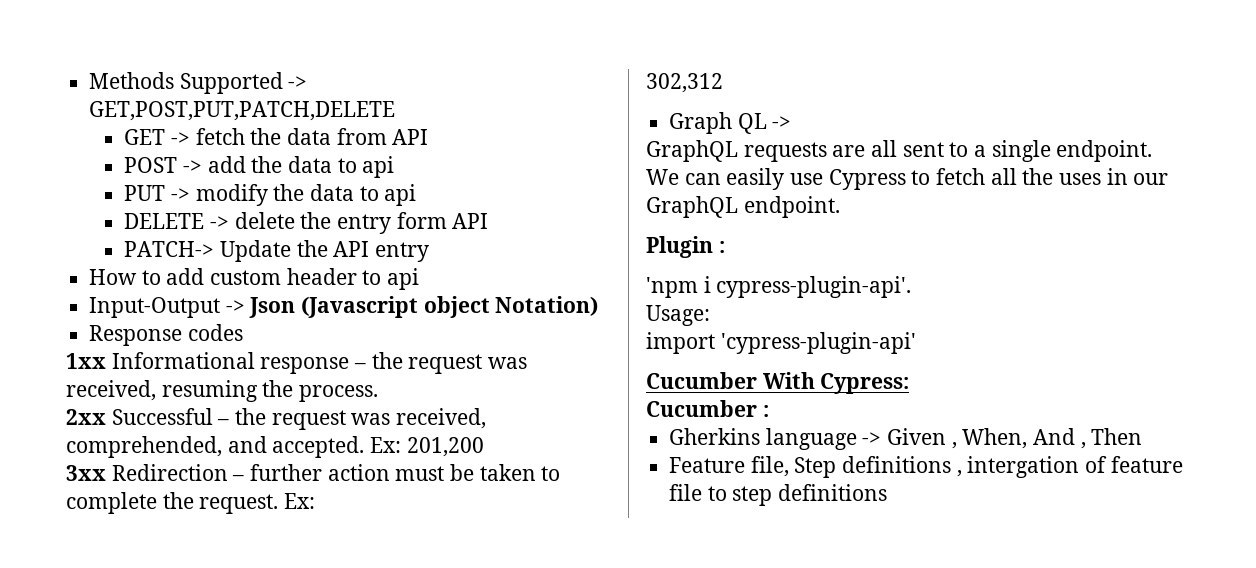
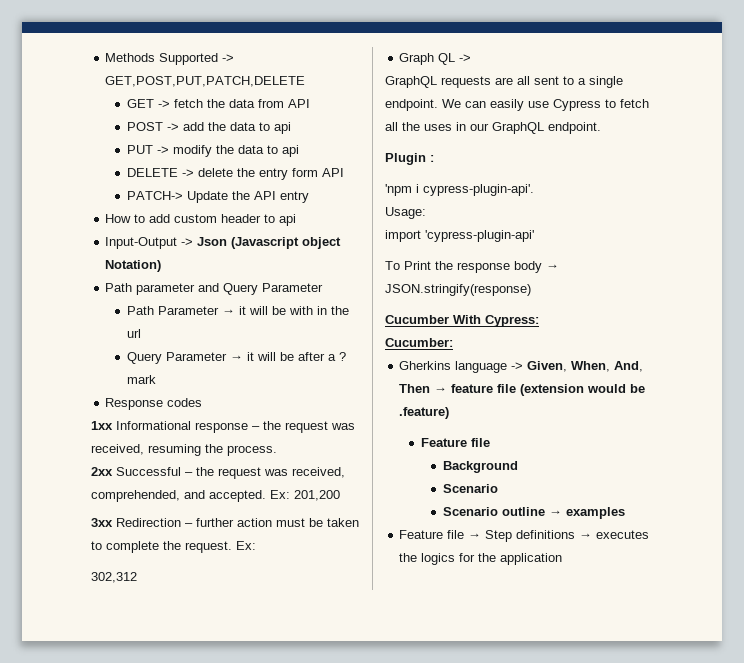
+ Path parameter and Query Parameter
+ Path Parameter → it will be with in the url
+ Query Parameter → it will be after a ? mark
+ To Print the response body → JSON.stringify(response)
- Cucumber :
+ Cucumber:
- Gherkins language -> Given , When, And , Then
- Feature file, Step definitions , intergation of feature file to step definitions
+ Gherkins language -> Given, When, And, Then → feature file (extension would be .feature)
+ Feature file
+ Background
+ Scenario
+ Scenario outline → examples
+ Feature file → Step definitions → executes the logics for the application

